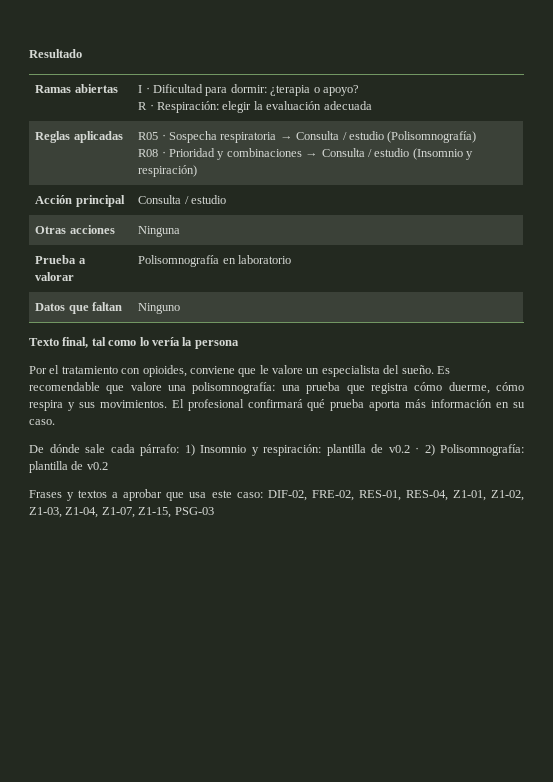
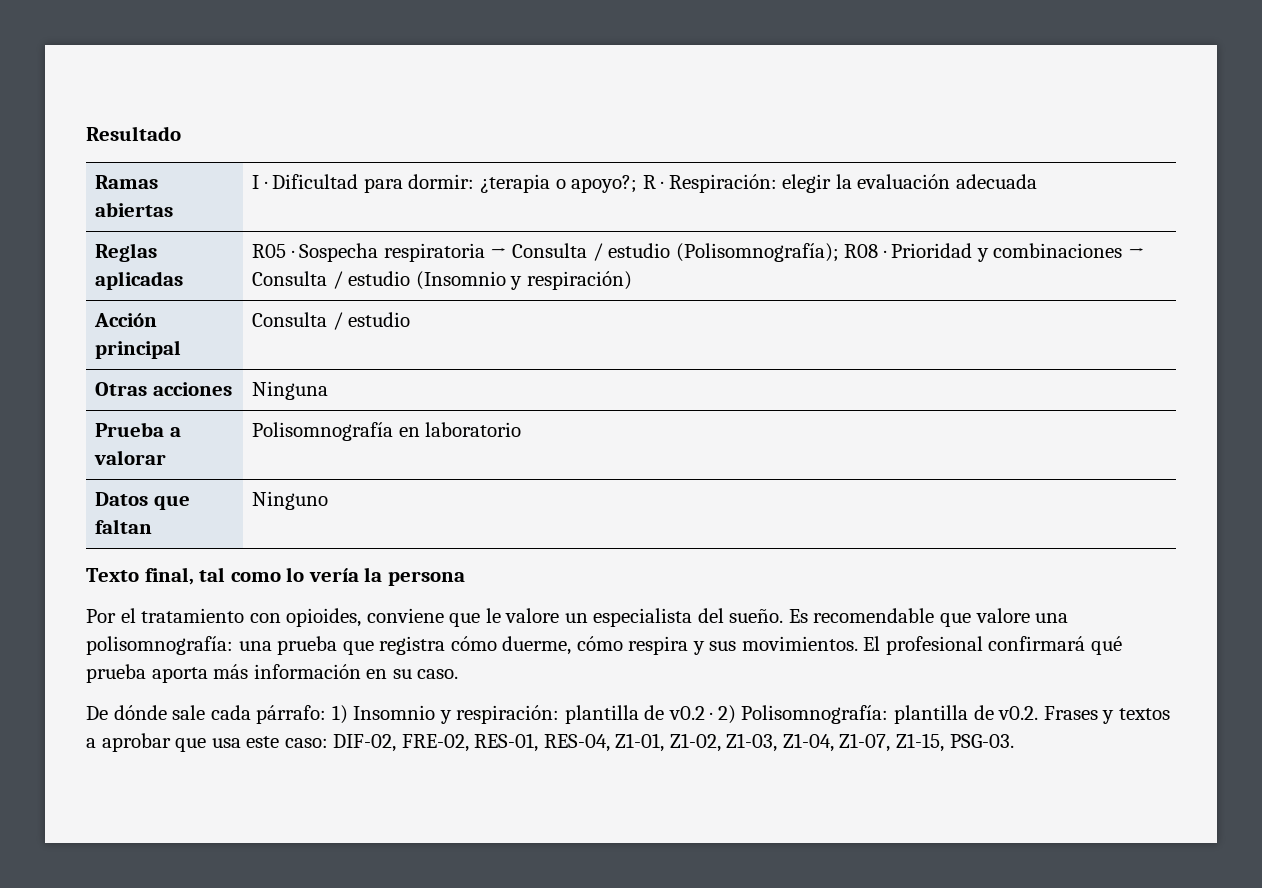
- Ramas abiertas | I · Dificultad para dormir: ¿terapia o apoyo?
- R · Respiración: elegir la evaluación adecuada
+ Ramas abiertas | I · Dificultad para dormir: ¿terapia o apoyo?; R · Respiración: elegir la evaluación adecuada
- Reglas aplicadas | R05 · Sospecha respiratoria → Consulta / estudio (Polisomnografía)
- R08 · Prioridad y combinaciones → Consulta / estudio (Insomnio y respiración)
+ Reglas aplicadas | R05 · Sospecha respiratoria → Consulta / estudio (Polisomnografía); R08 · Prioridad y combinaciones → Consulta / estudio (Insomnio y respiración)
- De dónde sale cada párrafo: 1) Insomnio y respiración: plantilla de v0.2 · 2) Polisomnografía: plantilla de v0.2
- Frases y textos a aprobar que usa este caso: DIF-02, FRE-02, RES-01, RES-04, Z1-01, Z1-02, Z1-03, Z1-04, Z1-07, Z1-15, PSG-03
+ De dónde sale cada párrafo: 1) Insomnio y respiración: plantilla de v0.2 · 2) Polisomnografía: plantilla de v0.2. Frases y textos a aprobar que usa este caso: DIF-02, FRE-02, RES-01, RES-04, Z1-01, Z1-02, Z1-03, Z1-04, Z1-07, Z1-15, PSG-03.

